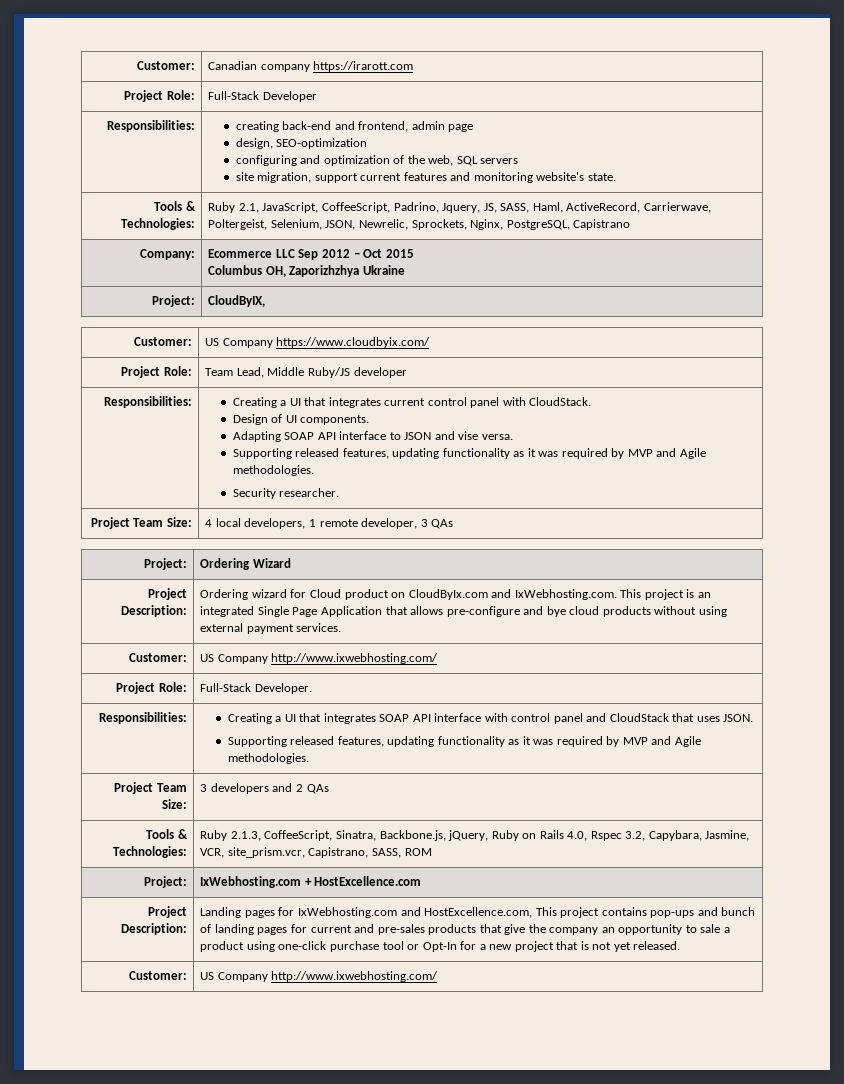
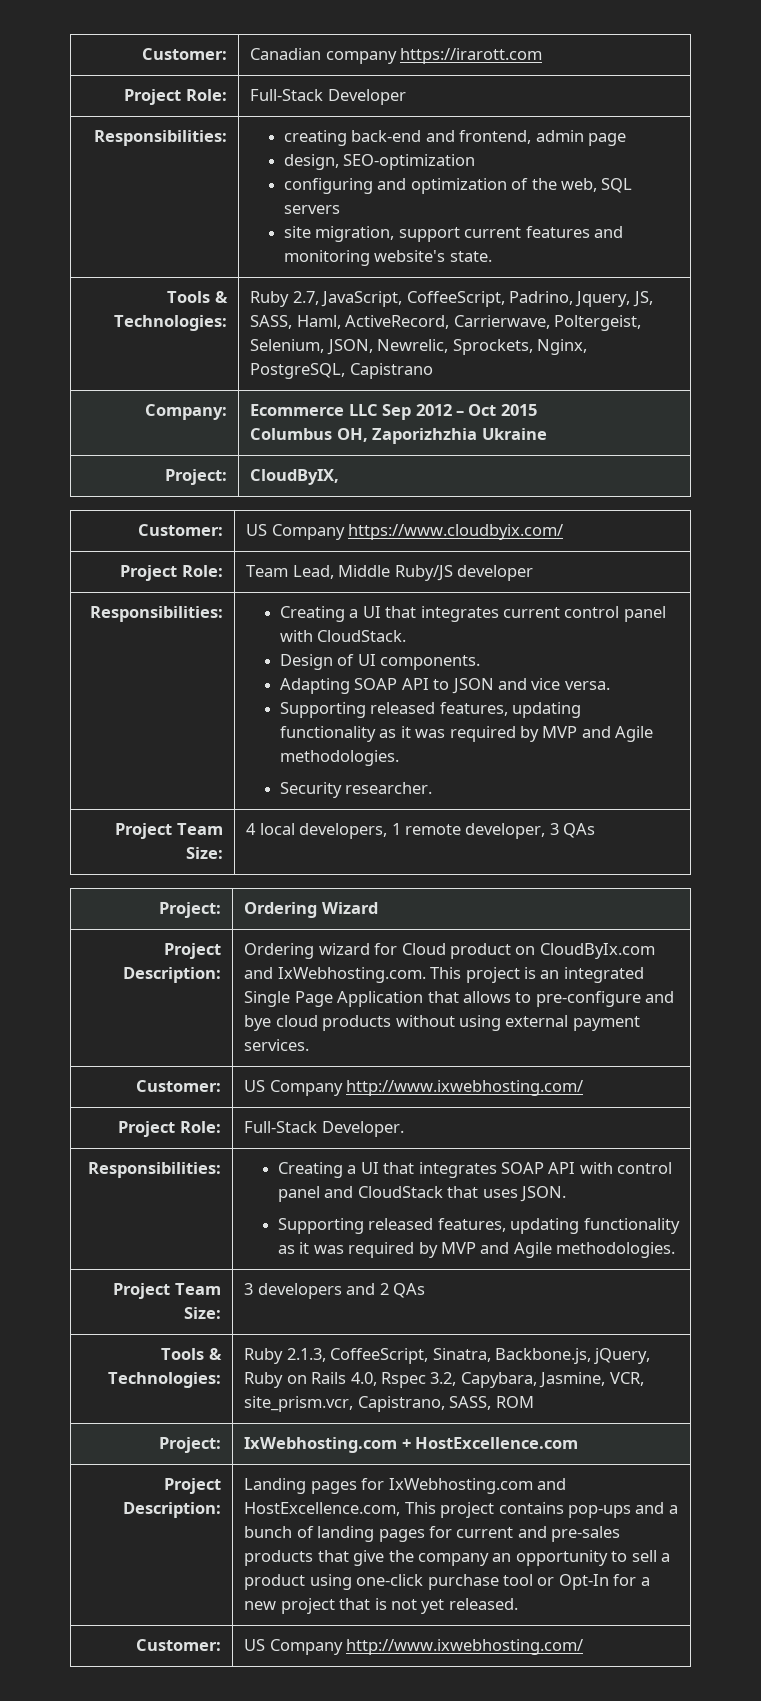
- Tools & Technologies: | Ruby 2.1, JavaScript, CoffeeScript, Padrino, Jquery, JS, SASS, Haml, ActiveRecord, Carrierwave, Poltergeist, Selenium, JSON, Newrelic, Sprockets, Nginx, PostgreSQL, Capistrano
+ Tools & Technologies: | Ruby 2.7, JavaScript, CoffeeScript, Padrino, Jquery, JS, SASS, Haml, ActiveRecord, Carrierwave, Poltergeist, Selenium, JSON, Newrelic, Sprockets, Nginx, PostgreSQL, Capistrano
  Company: | Ecommerce LLC Sep 2012 – Oct 2015
- Columbus OH, Zaporizhzhya Ukraine
+ Columbus OH, Zaporizhzhia Ukraine
  Responsibilities: | Creating a UI that integrates current control panel with CloudStack.
  Design of UI components.
- Adapting SOAP API interface to JSON and vise versa.
+ Adapting SOAP API to JSON and vice versa.
- Project Description: | Ordering wizard for Cloud product on CloudByIx.com and IxWebhosting.com. This project is an integrated Single Page Application that allows pre-configure and bye cloud products without using external payment services.
+ Project Description: | Ordering wizard for Cloud product on CloudByIx.com and IxWebhosting.com. This project is an integrated Single Page Application that allows to pre-configure and bye cloud products without using external payment services.
- Responsibilities: | Creating a UI that integrates SOAP API interface with control panel and CloudStack that uses JSON.
+ Responsibilities: | Creating a UI that integrates SOAP API with control panel and CloudStack that uses JSON.
- Landing pages for IxWebhosting.com and HostExcellence.com, This project contains pop-ups and bunch of landing pages for current and pre-sales products that give the company an opportunity to sale a product using one-click purchase tool or Opt-In for a new project that is not yet released.
+ Landing pages for IxWebhosting.com and HostExcellence.com, This project contains pop-ups and a bunch of landing pages for current and pre-sales products that give the company an opportunity to sell a product using one-click purchase tool or Opt-In for a new project that is not yet released.

